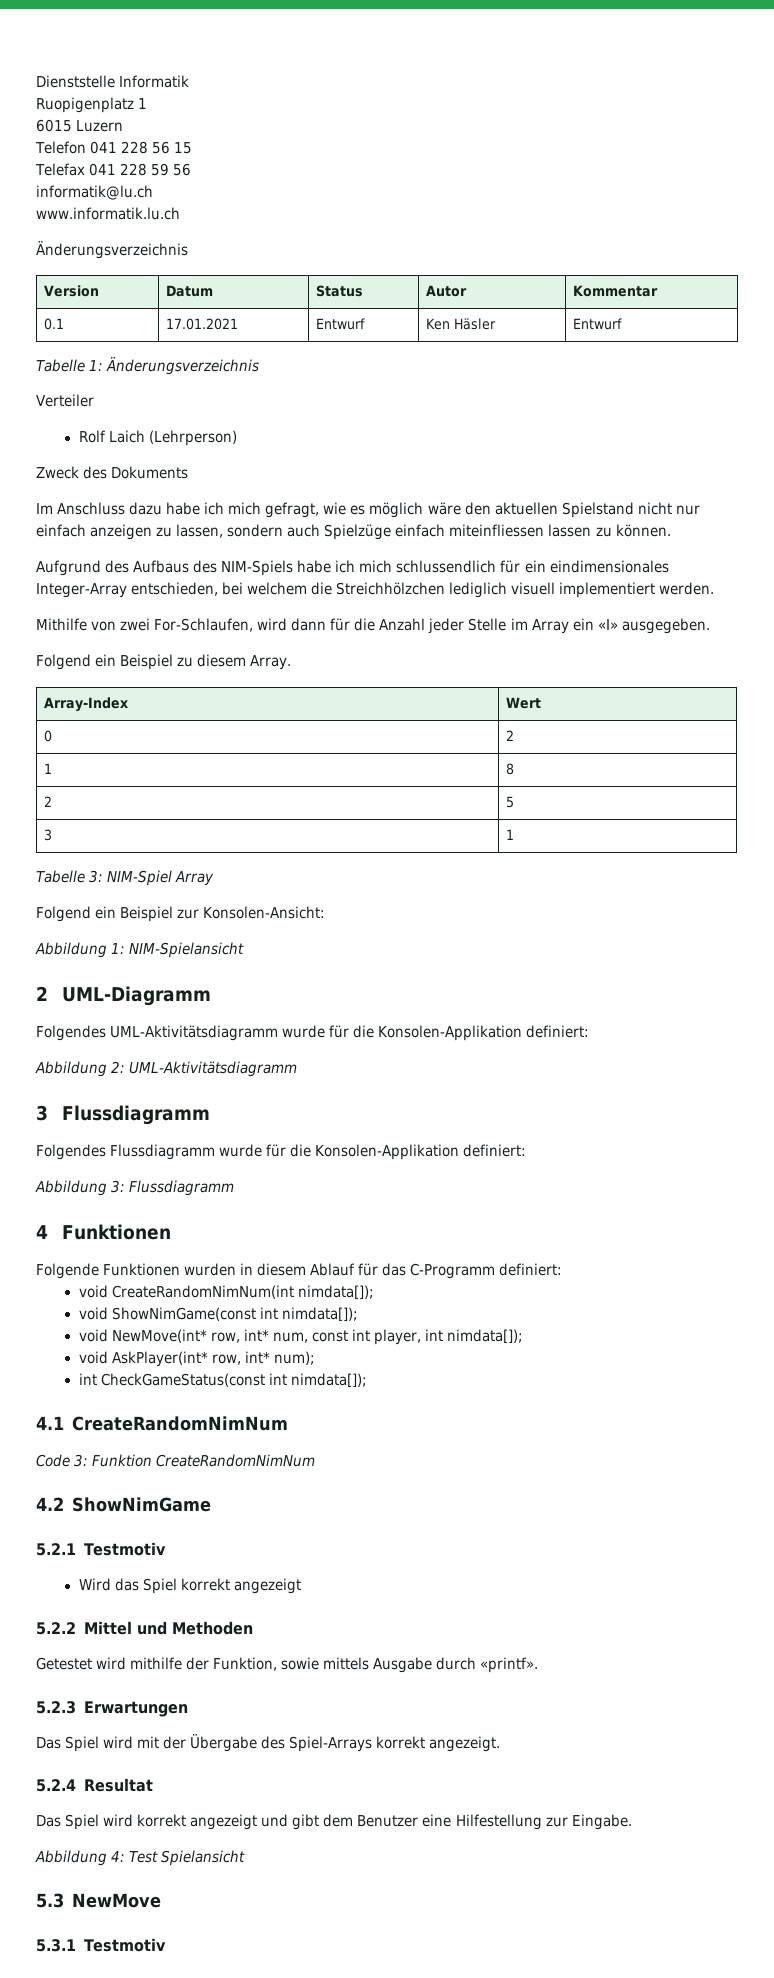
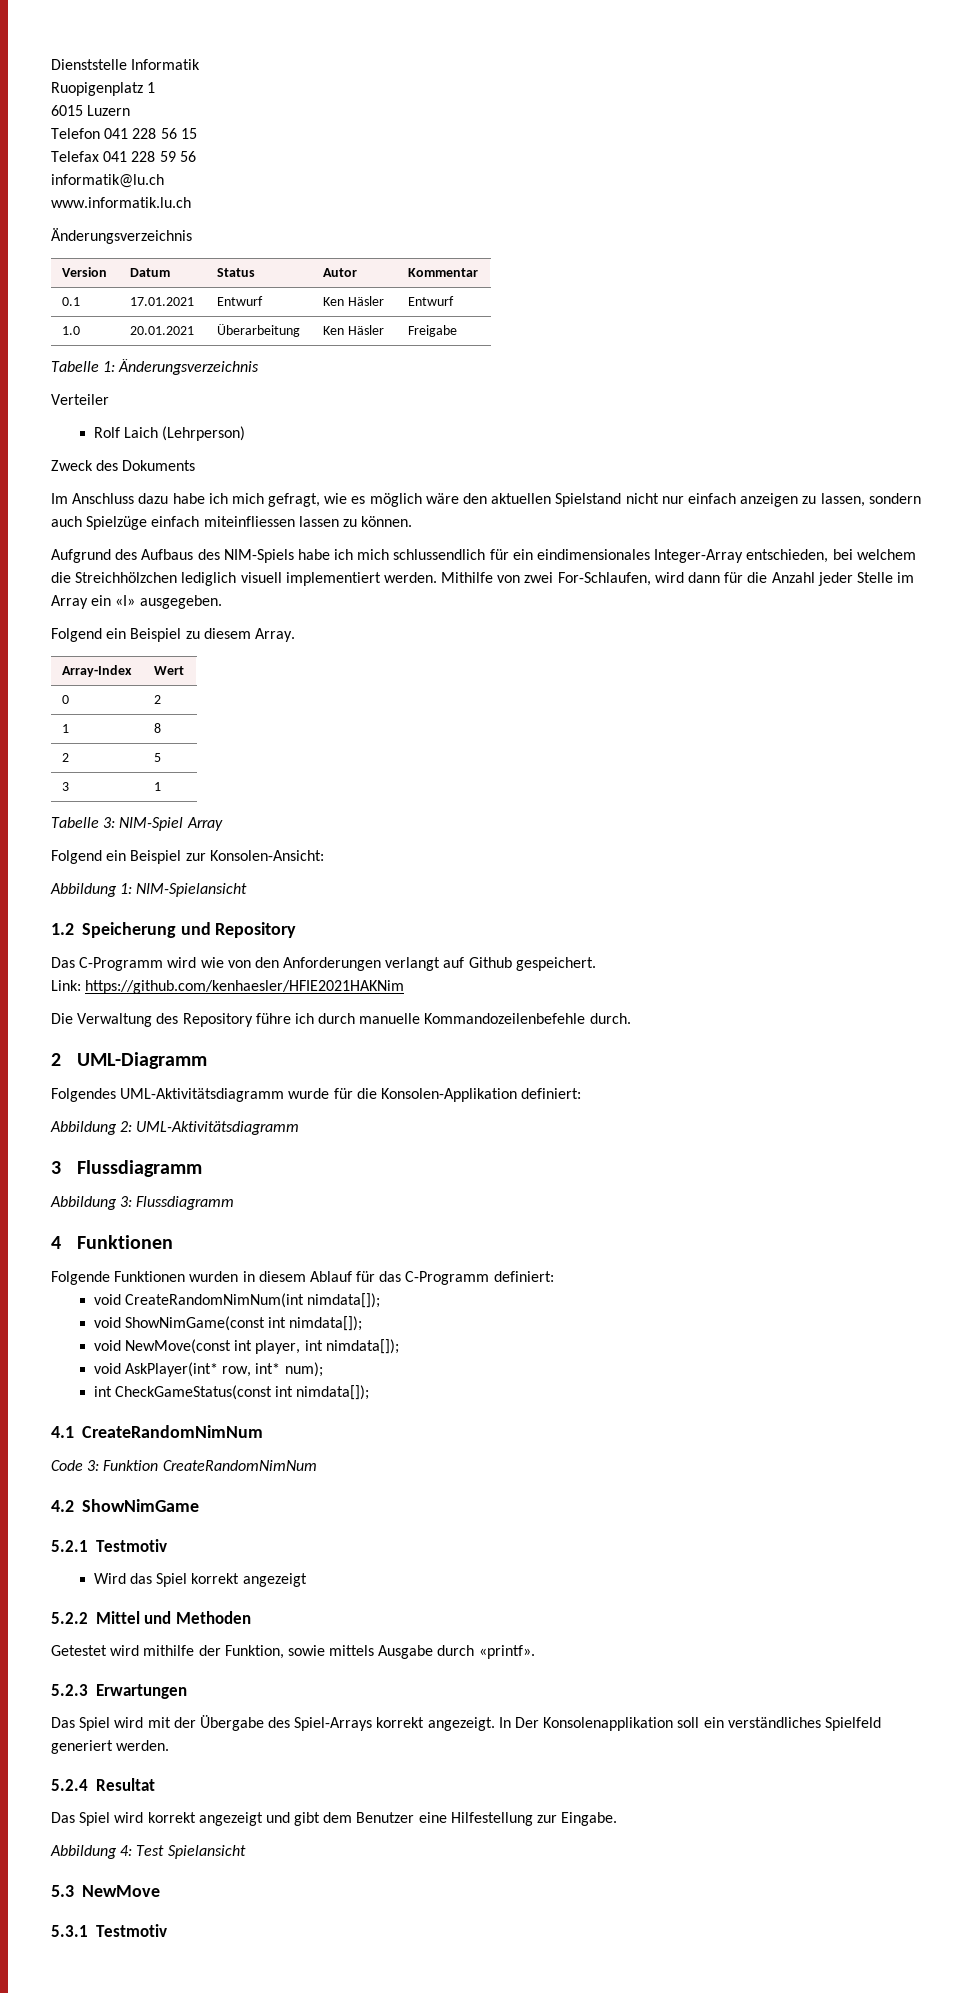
+ 1.0 | 20.01.2021 | Überarbeitung | Ken Häsler | Freigabe
- Aufgrund des Aufbaus des NIM-Spiels habe ich mich schlussendlich für ein eindimensionales Integer-Array entschieden, bei welchem die Streichhölzchen lediglich visuell implementiert werden.
- Mithilfe von zwei For-Schlaufen, wird dann für die Anzahl jeder Stelle im Array ein «I» ausgegeben.
+ Aufgrund des Aufbaus des NIM-Spiels habe ich mich schlussendlich für ein eindimensionales Integer-Array entschieden, bei welchem die Streichhölzchen lediglich visuell implementiert werden. Mithilfe von zwei For-Schlaufen, wird dann für die Anzahl jeder Stelle im Array ein «I» ausgegeben.
+ 1.2 Speicherung und Repository
+ Das C-Programm wird wie von den Anforderungen verlangt auf Github gespeichert.
+ Link: https://github.com/kenhaesler/HFIE2021HAKNim
+ Die Verwaltung des Repository führe ich durch manuelle Kommandozeilenbefehle durch.
- Folgendes Flussdiagramm wurde für die Konsolen-Applikation definiert:
- void NewMove(int* row, int* num, const int player, int nimdata[]);
+ void NewMove(const int player, int nimdata[]);
+ In Der Konsolenapplikation soll ein verständliches Spielfeld generiert werden.

